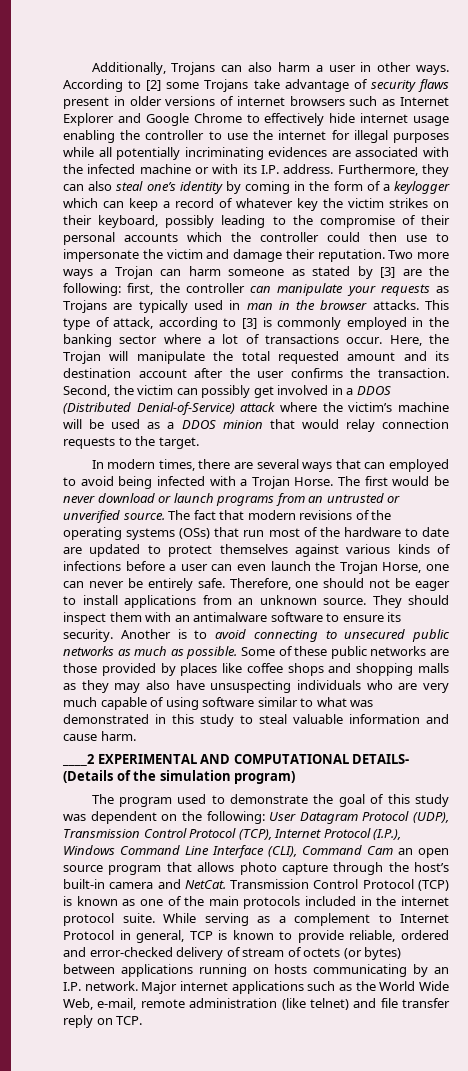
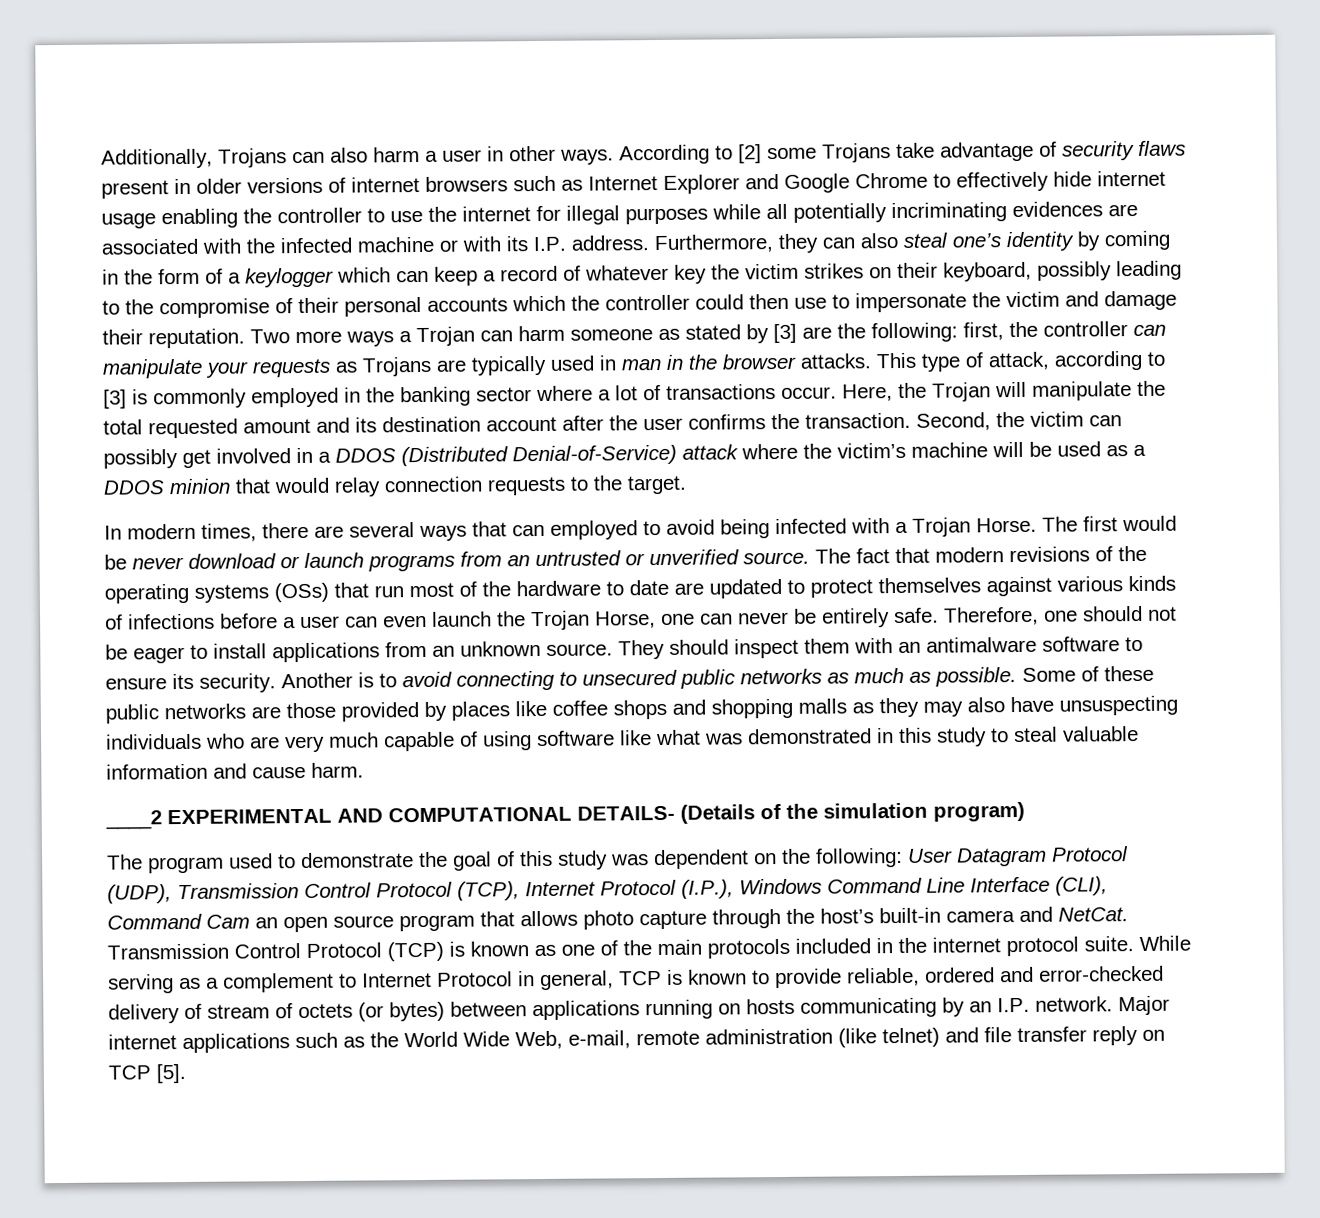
- Some of these public networks are those provided by places like coffee shops and shopping malls as they may also have unsuspecting individuals who are very much capable of using software similar to what was demonstrated in this study to steal valuable information and cause harm.
+ Some of these public networks are those provided by places like coffee shops and shopping malls as they may also have unsuspecting individuals who are very much capable of using software like what was demonstrated in this study to steal valuable information and cause harm.
- Major internet applications such as the World Wide Web, e-mail, remote administration (like telnet) and file transfer reply on TCP.
+ Major internet applications such as the World Wide Web, e-mail, remote administration (like telnet) and file transfer reply on TCP [5].

